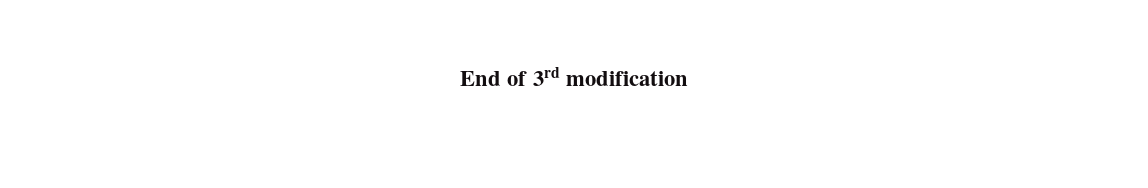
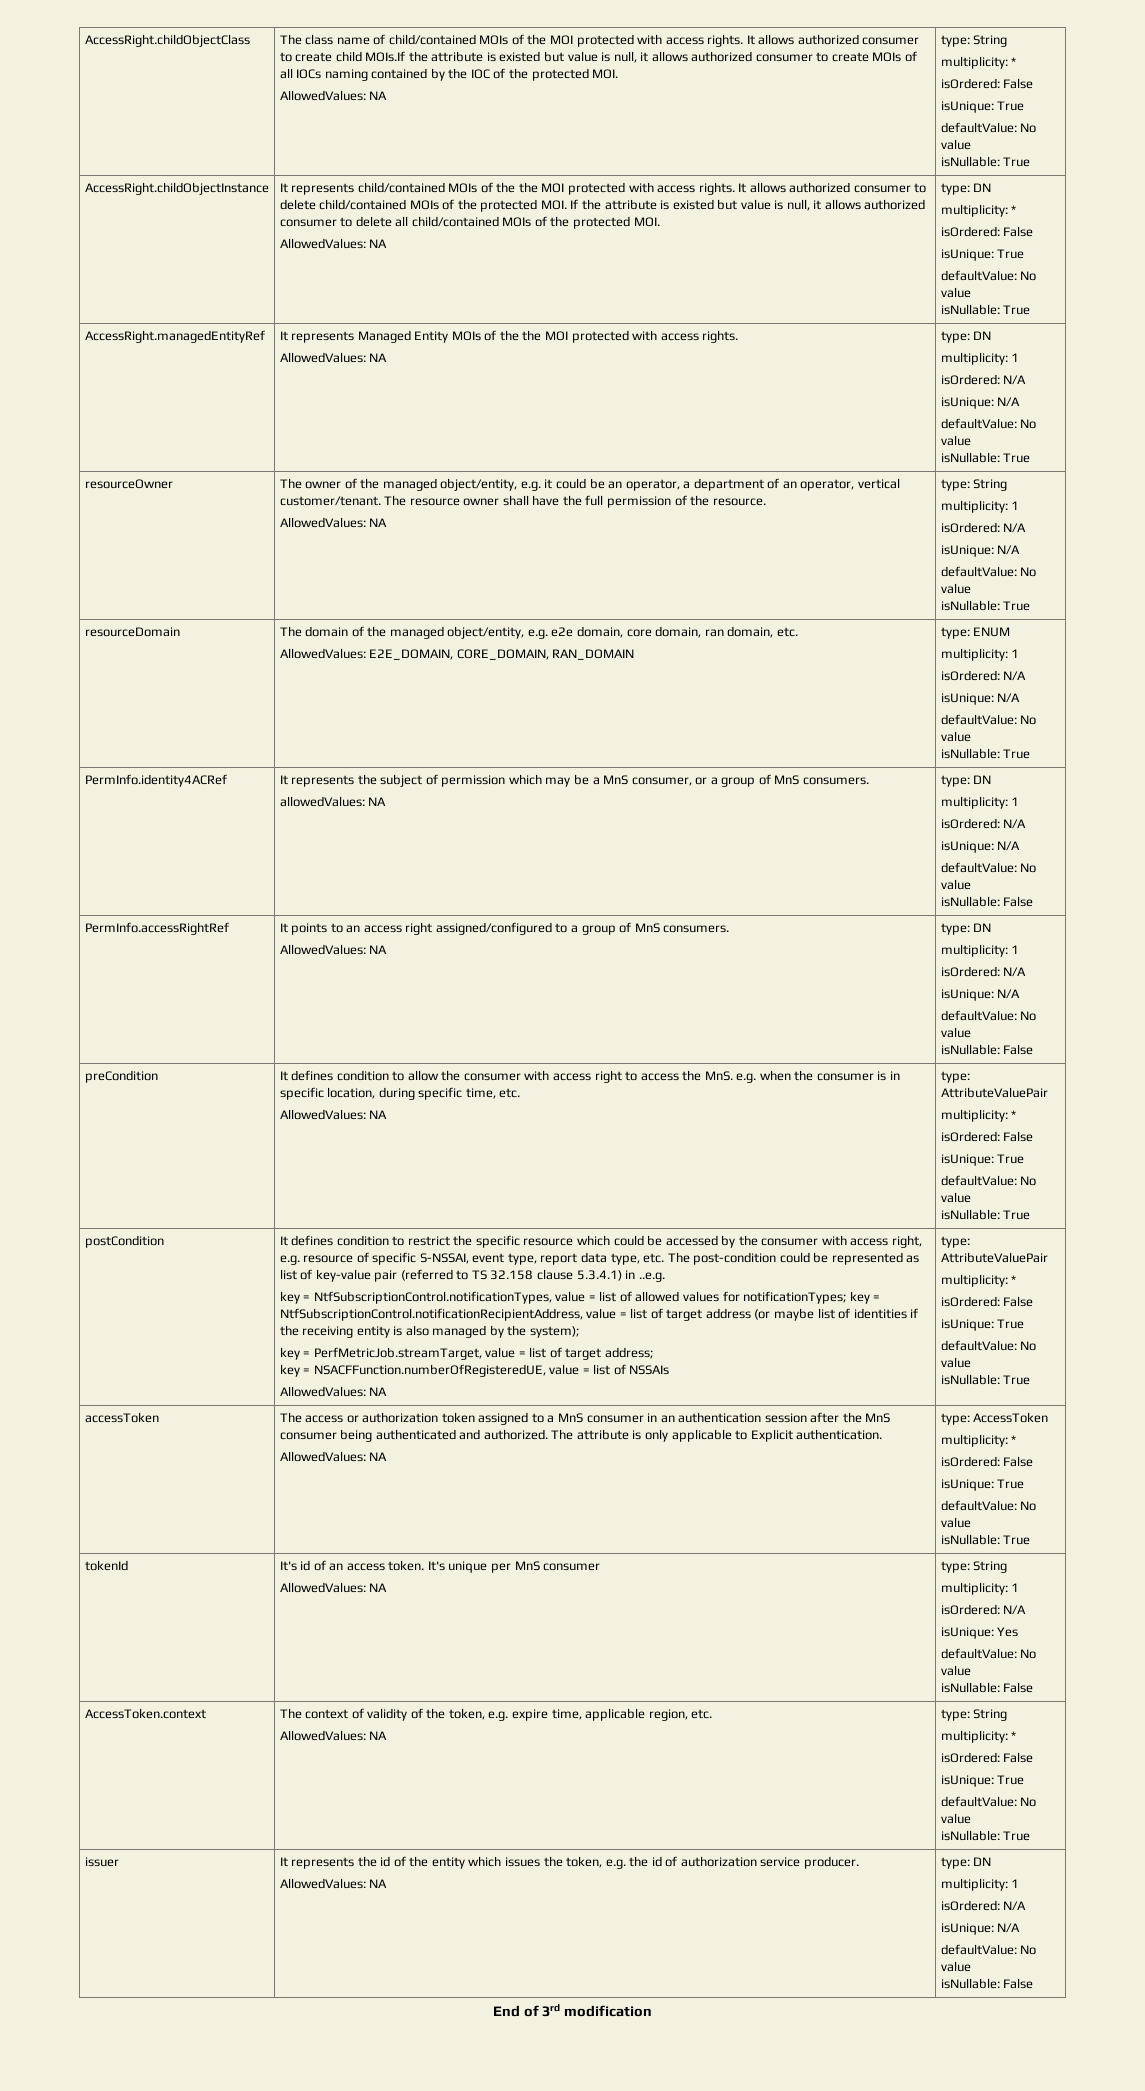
+ AccessRight.childObjectClass | The class name of child/contained MOIs of the MOI protected with access rights. It allows authorized consumer to create child MOIs.If the attribute is existed but value is null, it allows authorized consumer to create MOIs of all IOCs naming contained by the IOC of the protected MOI.
+ AllowedValues: NA | type: String
+ multiplicity: *
+ isOrdered: False
+ isUnique: True
+ defaultValue: No value
+ isNullable: True
+ AccessRight.childObjectInstance | It represents child/contained MOIs of the the MOI protected with access rights. It allows authorized consumer to delete child/contained MOIs of the protected MOI. If the attribute is existed but value is null, it allows authorized consumer to delete all child/contained MOIs of the protected MOI.
+ AllowedValues: NA | type: DN
+ multiplicity: *
+ isOrdered: False
+ isUnique: True
+ defaultValue: No value
+ isNullable: True
+ AccessRight.managedEntityRef | It represents Managed Entity MOIs of the the MOI protected with access rights.
+ AllowedValues: NA | type: DN
+ multiplicity: 1
+ isOrdered: N/A
+ isUnique: N/A
+ defaultValue: No value
+ isNullable: True
+ resourceOwner | The owner of the managed object/entity, e.g. it could be an operator, a department of an operator, vertical customer/tenant. The resource owner shall have the full permission of the resource.
+ AllowedValues: NA | type: String
+ multiplicity: 1
+ isOrdered: N/A
+ isUnique: N/A
+ defaultValue: No value
+ isNullable: True
+ resourceDomain | The domain of the managed object/entity, e.g. e2e domain, core domain, ran domain, etc.
+ AllowedValues: E2E_DOMAIN, CORE_DOMAIN, RAN_DOMAIN | type: ENUM
+ multiplicity: 1
+ isOrdered: N/A
+ isUnique: N/A
+ defaultValue: No value
+ isNullable: True
+ PermInfo.identity4ACRef | It represents the subject of permission which may be a MnS consumer, or a group of MnS consumers.
+ allowedValues: NA | type: DN
+ multiplicity: 1
+ isOrdered: N/A
+ isUnique: N/A
+ defaultValue: No value
+ isNullable: False
+ PermInfo.accessRightRef | It points to an access right assigned/configured to a group of MnS consumers.
+ AllowedValues: NA | type: DN
+ multiplicity: 1
+ isOrdered: N/A
+ isUnique: N/A
+ defaultValue: No value
+ isNullable: False
+ preCondition | It defines condition to allow the consumer with access right to access the MnS. e.g. when the consumer is in specific location, during specific time, etc.
+ AllowedValues: NA | type: AttributeValuePair
+ multiplicity: *
+ isOrdered: False
+ isUnique: True
+ defaultValue: No value
+ isNullable: True
+ postCondition | It defines condition to restrict the specific resource which could be accessed by the consumer with access right, e.g. resource of specific S-NSSAI, event type, report data type, etc. The post-condition could be represented as list of key-value pair (referred to TS 32.158 clause 5.3.4.1) in ..e.g.
+ key = NtfSubscriptionControl.notificationTypes, value = list of allowed values for notificationTypes; key = NtfSubscriptionControl.notificationRecipientAddress, value = list of target address (or maybe list of identities if the receiving entity is also managed by the system);
+ key = PerfMetricJob.streamTarget, value = list of target address;
+ key = NSACFFunction.numberOfRegisteredUE, value = list of NSSAIs
+ AllowedValues: NA | type: AttributeValuePair
+ multiplicity: *
+ isOrdered: False
+ isUnique: True
+ defaultValue: No value
+ isNullable: True
+ accessToken | The access or authorization token assigned to a MnS consumer in an authentication session after the MnS consumer being authenticated and authorized. The attribute is only applicable to Explicit authentication.
+ AllowedValues: NA | type: AccessToken
+ multiplicity: *
+ isOrdered: False
+ isUnique: True
+ defaultValue: No value
+ isNullable: True
+ tokenId | It's id of an access token. It's unique per MnS consumer
+ AllowedValues: NA | type: String
+ multiplicity: 1
+ isOrdered: N/A
+ isUnique: Yes
+ defaultValue: No value
+ isNullable: False
+ AccessToken.context | The context of validity of the token, e.g. expire time, applicable region, etc.
+ AllowedValues: NA | type: String
+ multiplicity: *
+ isOrdered: False
+ isUnique: True
+ defaultValue: No value
+ isNullable: True
+ issuer | It represents the id of the entity which issues the token, e.g. the id of authorization service producer.
+ AllowedValues: NA | type: DN
+ multiplicity: 1
+ isOrdered: N/A
+ isUnique: N/A
+ defaultValue: No value
+ isNullable: False

